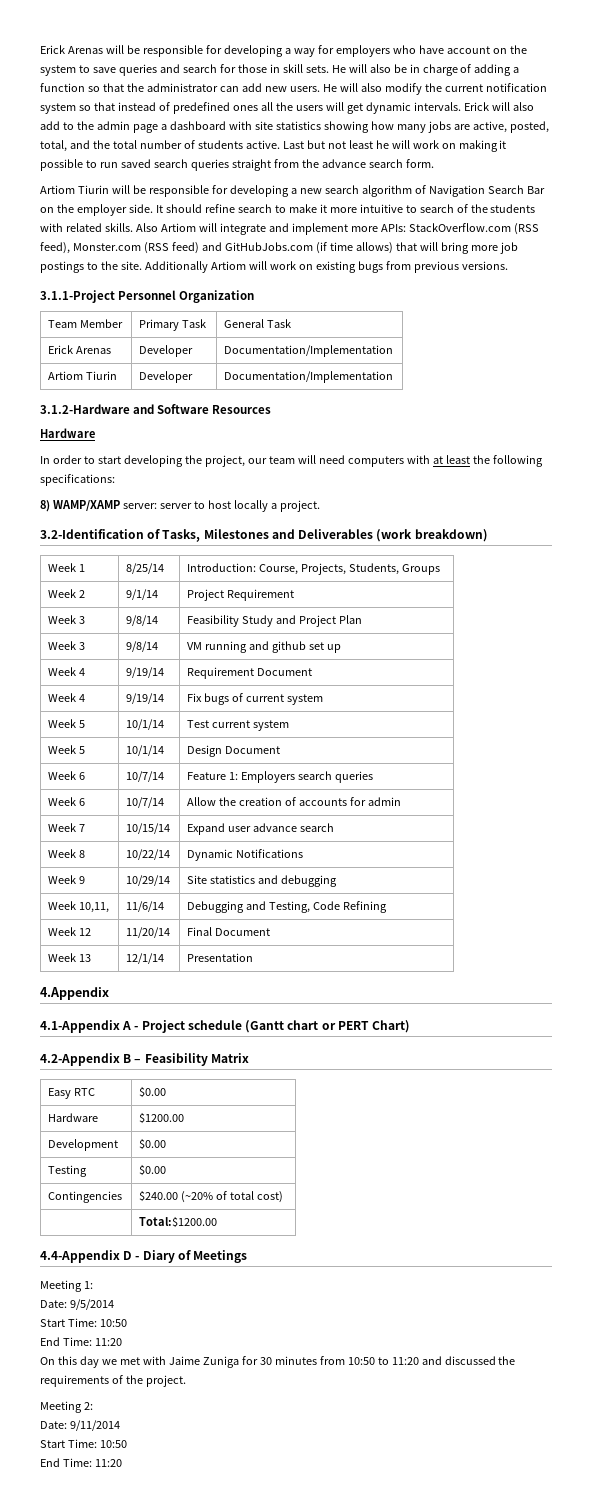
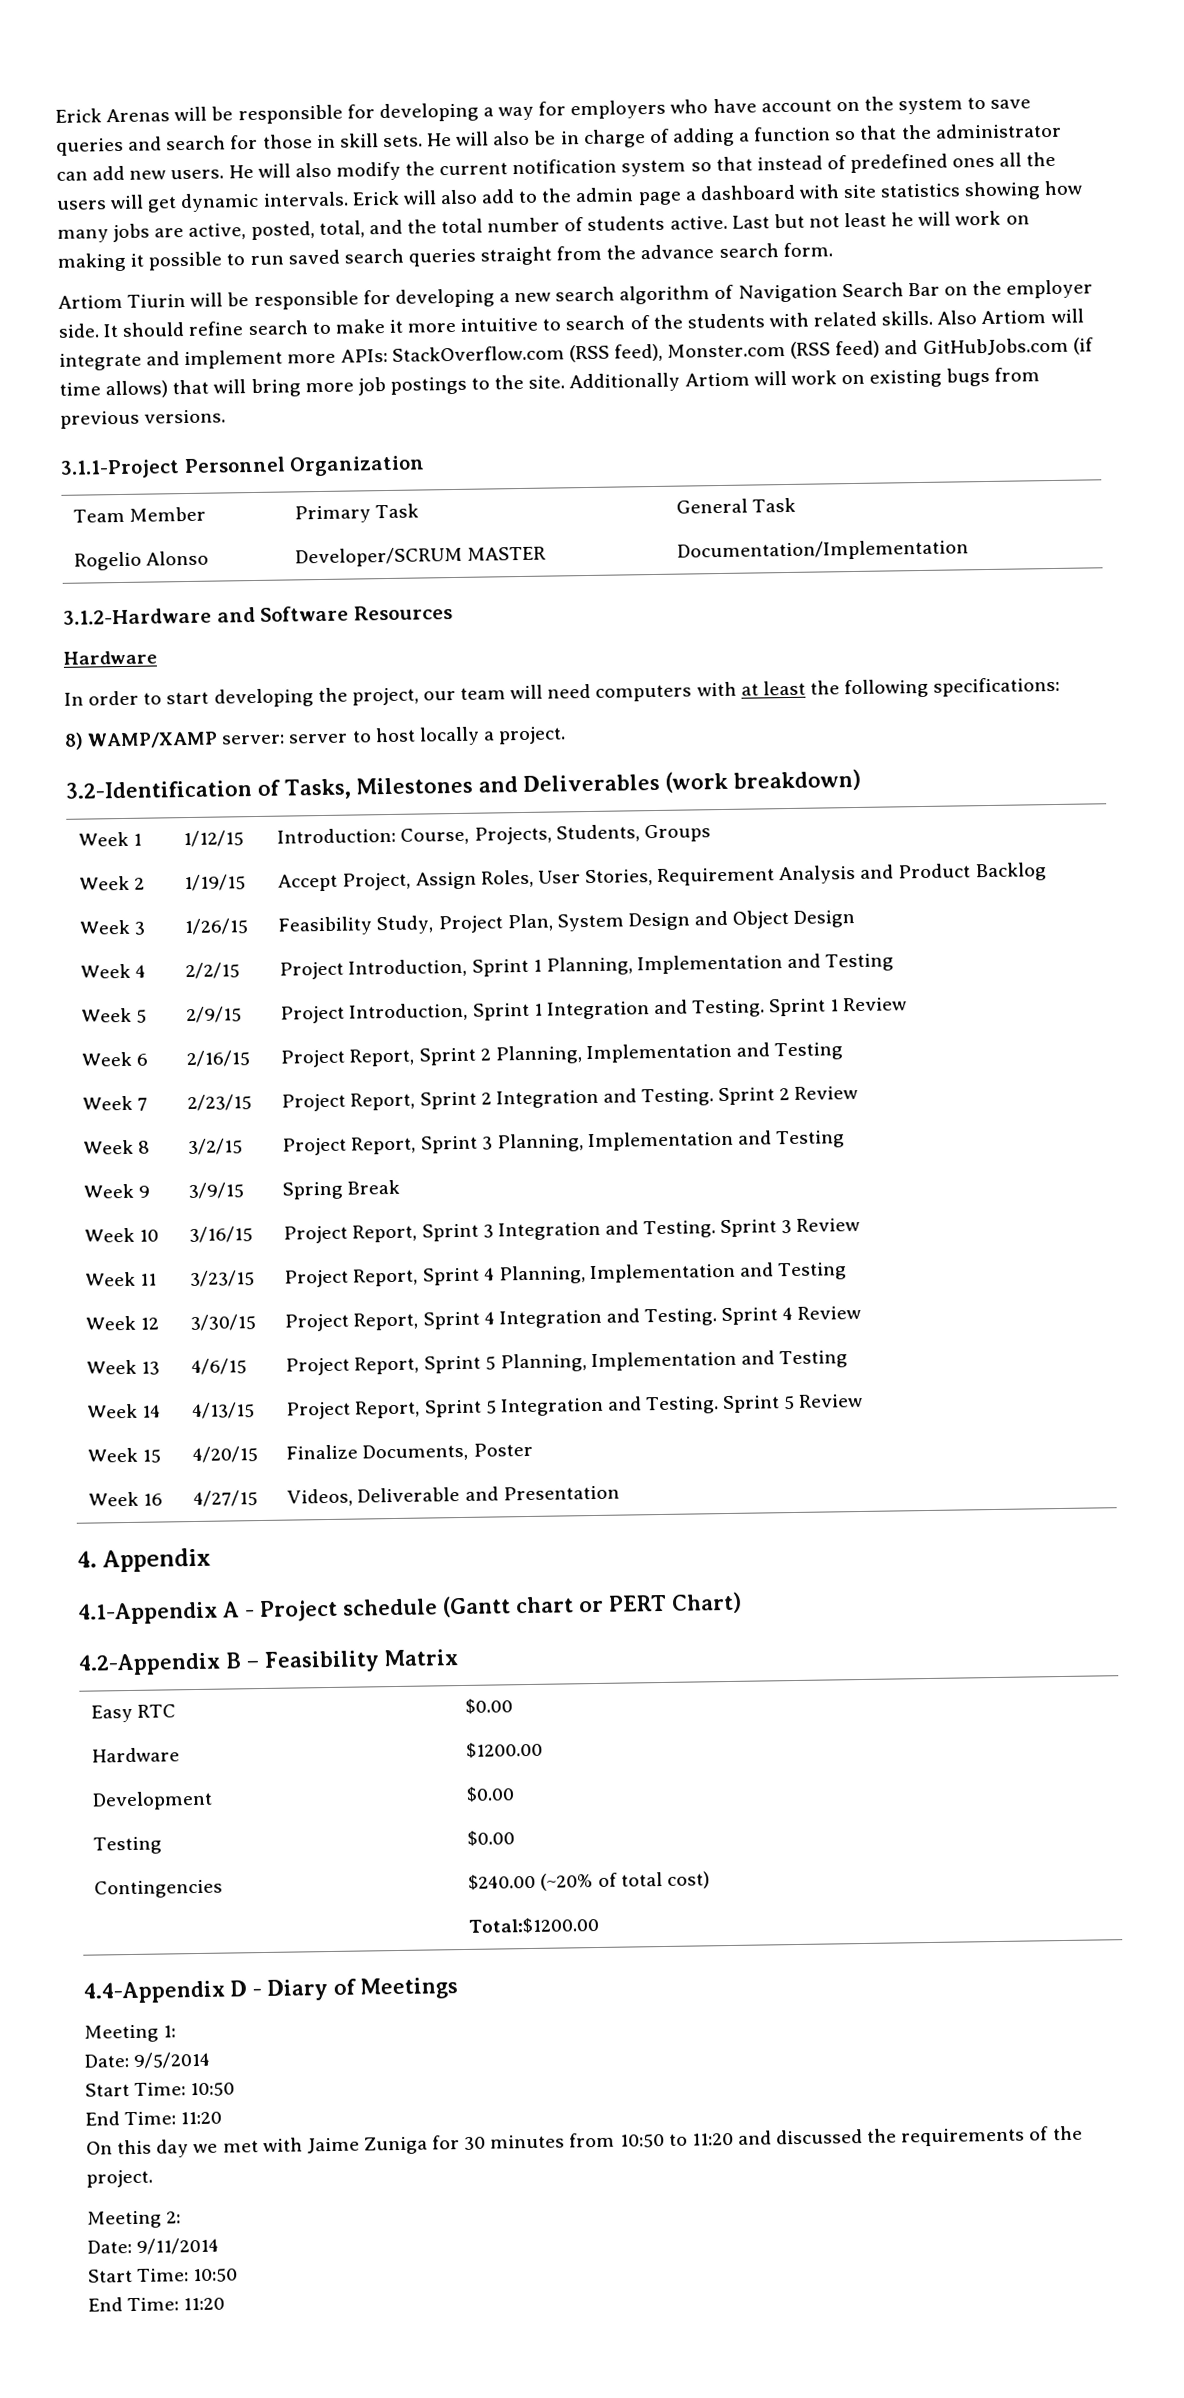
- Erick Arenas | Developer | Documentation/Implementation
- Artiom Tiurin | Developer | Documentation/Implementation
+ Rogelio Alonso | Developer/SCRUM MASTER | Documentation/Implementation
- Week 1 | 8/25/14 | Introduction: Course, Projects, Students, Groups
+ Week 1 | 1/12/15 | Introduction: Course, Projects, Students, Groups
- Week 2 | 9/1/14 | Project Requirement
- Week 3 | 9/8/14 | Feasibility Study and Project Plan
- Week 3 | 9/8/14 | VM running and github set up
- Week 4 | 9/19/14 | Requirement Document
- Week 4 | 9/19/14 | Fix bugs of current system
- Week 5 | 10/1/14 | Test current system
- Week 5 | 10/1/14 | Design Document
- Week 6 | 10/7/14 | Feature 1: Employers search queries
- Week 6 | 10/7/14 | Allow the creation of accounts for admin
- Week 7 | 10/15/14 | Expand user advance search
- Week 8 | 10/22/14 | Dynamic Notifications
- Week 9 | 10/29/14 | Site statistics and debugging
- Week 10,11, | 11/6/14 | Debugging and Testing, Code Refining
- Week 12 | 11/20/14 | Final Document
- Week 13 | 12/1/14 | Presentation
+ Week 2 | 1/19/15 | Accept Project, Assign Roles, User Stories, Requirement Analysis and Product Backlog
+ Week 3 | 1/26/15 | Feasibility Study, Project Plan, System Design and Object Design
+ Week 4 | 2/2/15 | Project Introduction, Sprint 1 Planning, Implementation and Testing
+ Week 5 | 2/9/15 | Project Introduction, Sprint 1 Integration and Testing. Sprint 1 Review
+ Week 6 | 2/16/15 | Project Report, Sprint 2 Planning, Implementation and Testing
+ Week 7 | 2/23/15 | Project Report, Sprint 2 Integration and Testing. Sprint 2 Review
+ Week 8 | 3/2/15 | Project Report, Sprint 3 Planning, Implementation and Testing
+ Week 9 | 3/9/15 | Spring Break
+ Week 10 | 3/16/15 | Project Report, Sprint 3 Integration and Testing. Sprint 3 Review
+ Week 11 | 3/23/15 | Project Report, Sprint 4 Planning, Implementation and Testing
+ Week 12 | 3/30/15 | Project Report, Sprint 4 Integration and Testing. Sprint 4 Review
+ Week 13 | 4/6/15 | Project Report, Sprint 5 Planning, Implementation and Testing
+ Week 14 | 4/13/15 | Project Report, Sprint 5 Integration and Testing. Sprint 5 Review
+ Week 15 | 4/20/15 | Finalize Documents, Poster
+ Week 16 | 4/27/15 | Videos, Deliverable and Presentation
- 4.Appendix
+ 4. Appendix

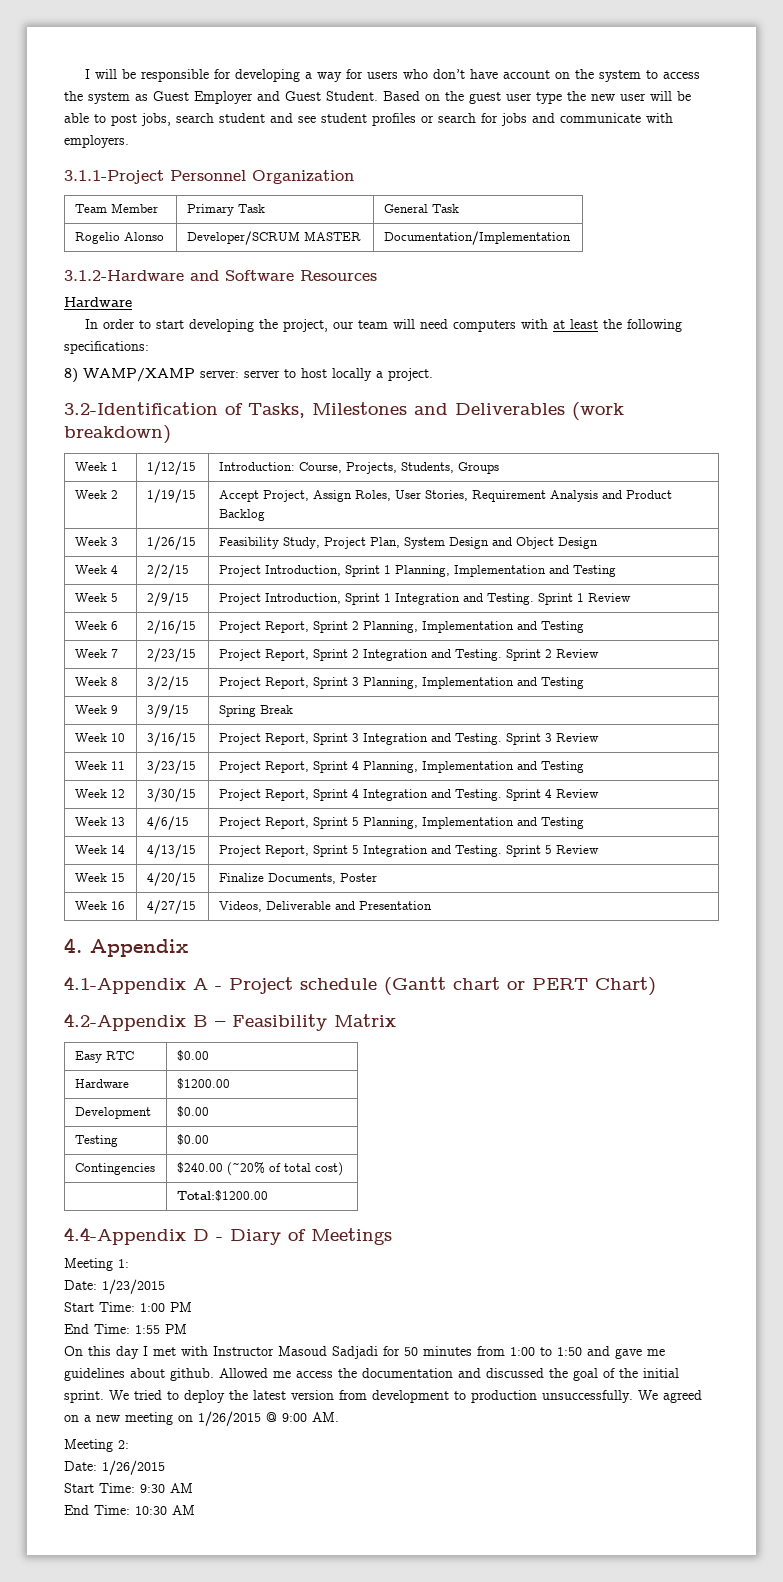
- Erick Arenas will be responsible for developing a way for employers who have account on the system to save queries and search for those in skill sets. He will also be in charge of adding a function so that the administrator can add new users. He will also modify the current notification system so that instead of predefined ones all the users will get dynamic intervals. Erick will also add to the admin page a dashboard with site statistics showing how many jobs are active, posted, total, and the total number of students active. Last but not least he will work on making it possible to run saved search queries straight from the advance search form.
- Artiom Tiurin will be responsible for developing a new search algorithm of Navigation Search Bar on the employer side. It should refine search to make it more intuitive to search of the students with related skills. Also Artiom will integrate and implement more APIs: StackOverflow.com (RSS feed), Monster.com (RSS feed) and GitHubJobs.com (if time allows) that will bring more job postings to the site. Additionally Artiom will work on existing bugs from previous versions.
+ I will be responsible for developing a way for users who don’t have account on the system to access the system as Guest Employer and Guest Student. Based on the guest user type the new user will be able to post jobs, search student and see student profiles or search for jobs and communicate with employers.
- Date: 9/5/2014
- Start Time: 10:50
- End Time: 11:20
+ Date: 1/23/2015
+ Start Time: 1:00 PM
+ End Time: 1:55 PM
- On this day we met with Jaime Zuniga for 30 minutes from 10:50 to 11:20 and discussed the requirements of the project.
+ On this day I met with Instructor Masoud Sadjadi for 50 minutes from 1:00 to 1:50 and gave me guidelines about github. Allowed me access the documentation and discussed the goal of the initial sprint. We tried to deploy the latest version from development to production unsuccessfully. We agreed on a new meeting on 1/26/2015 @ 9:00 AM.
- Date: 9/11/2014
- Start Time: 10:50
- End Time: 11:20
+ Date: 1/26/2015
+ Start Time: 9:30 AM
+ End Time: 10:30 AM

